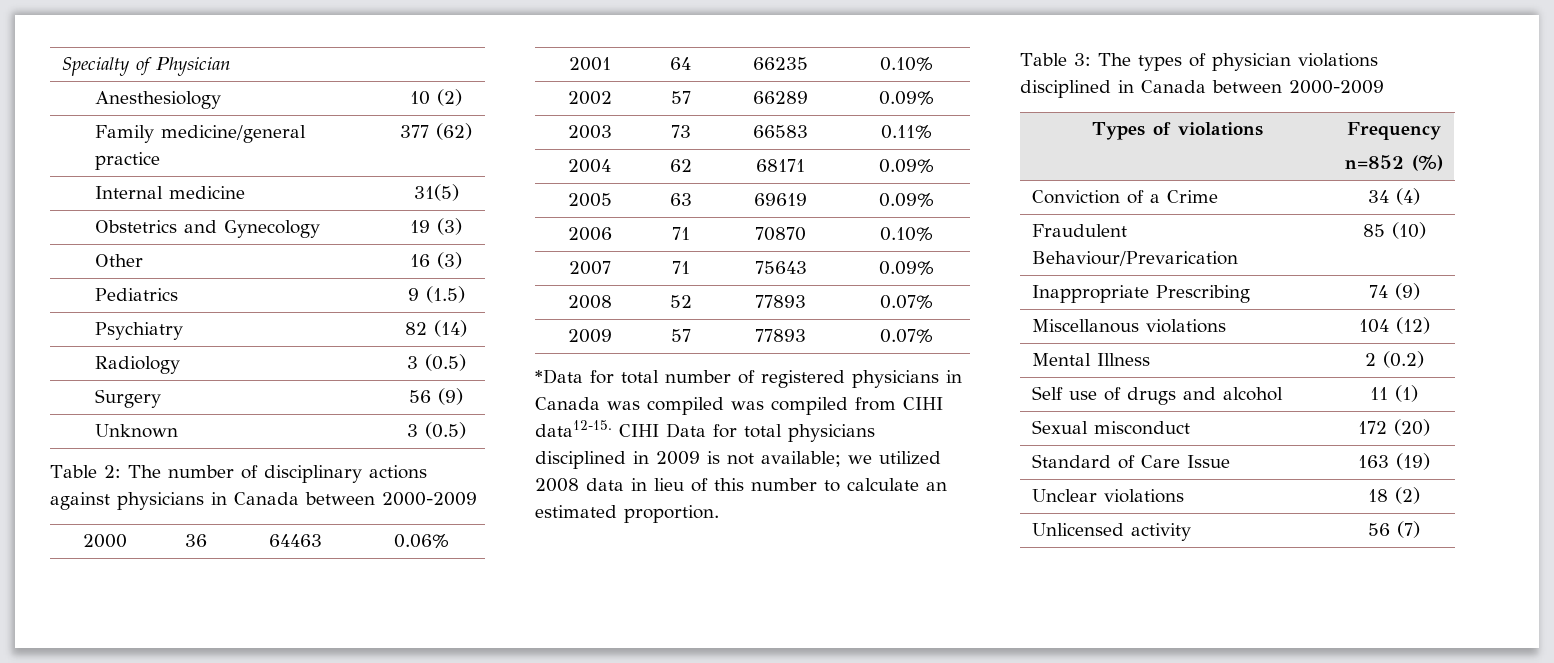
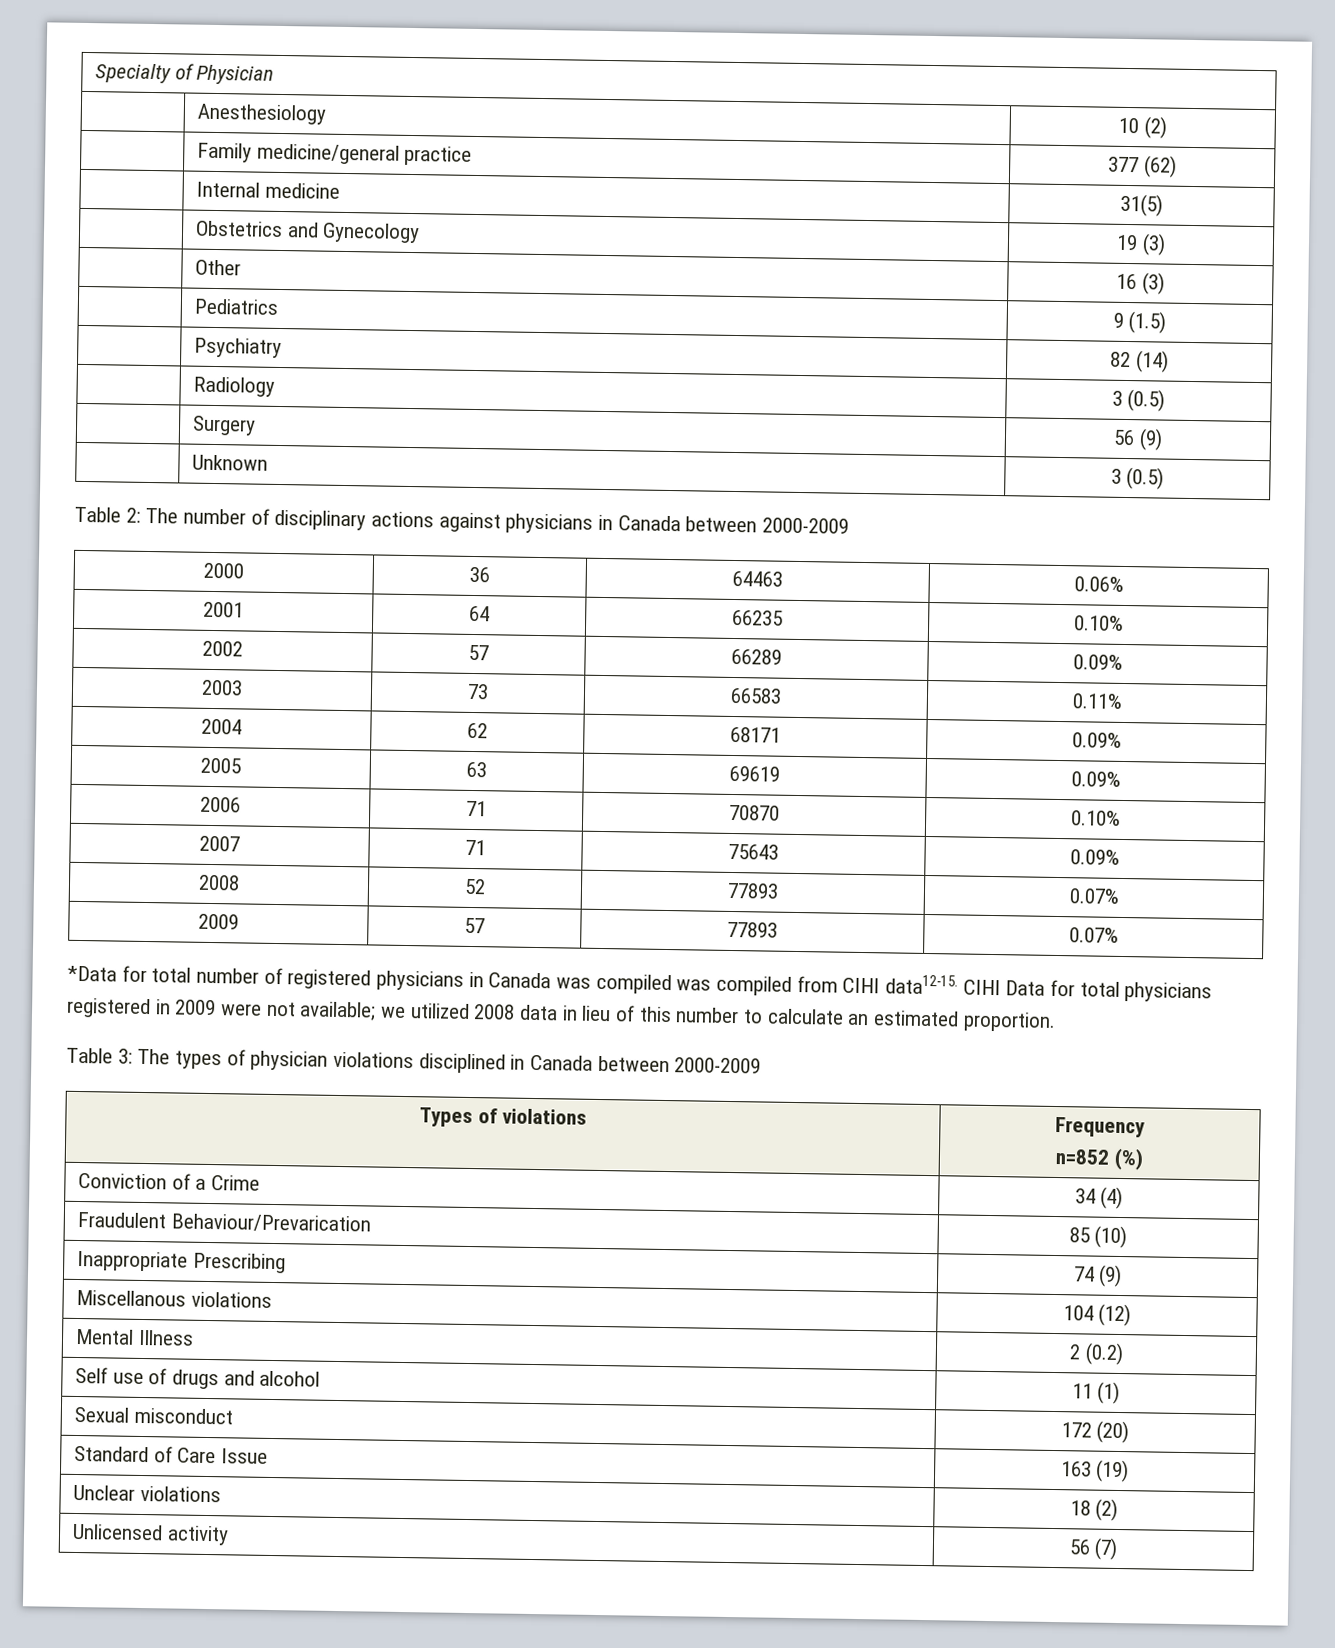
- CIHI Data for total physicians disciplined in 2009 is not available; we utilized 2008 data in lieu of this number to calculate an estimated proportion.
+ CIHI Data for total physicians registered in 2009 were not available; we utilized 2008 data in lieu of this number to calculate an estimated proportion.

